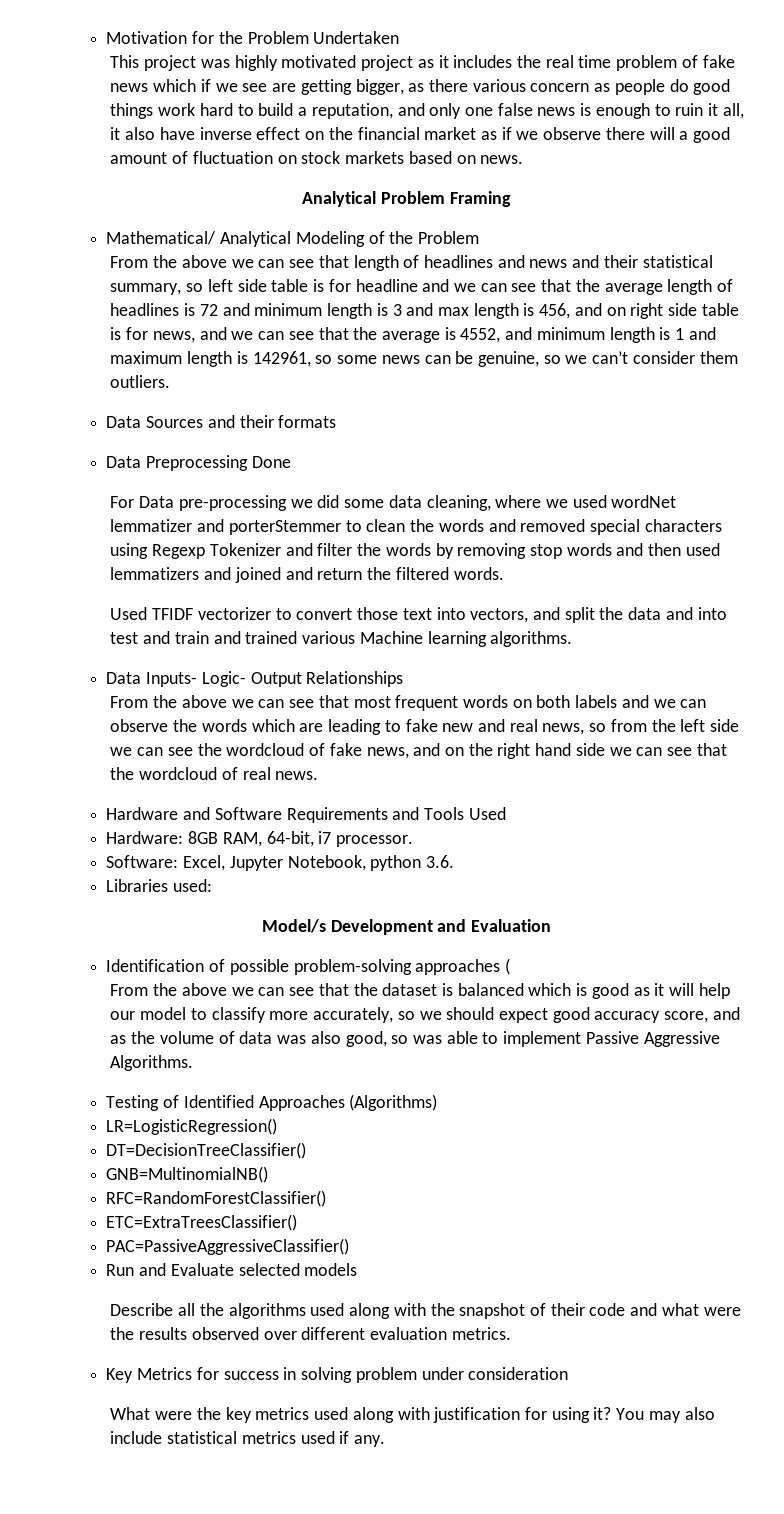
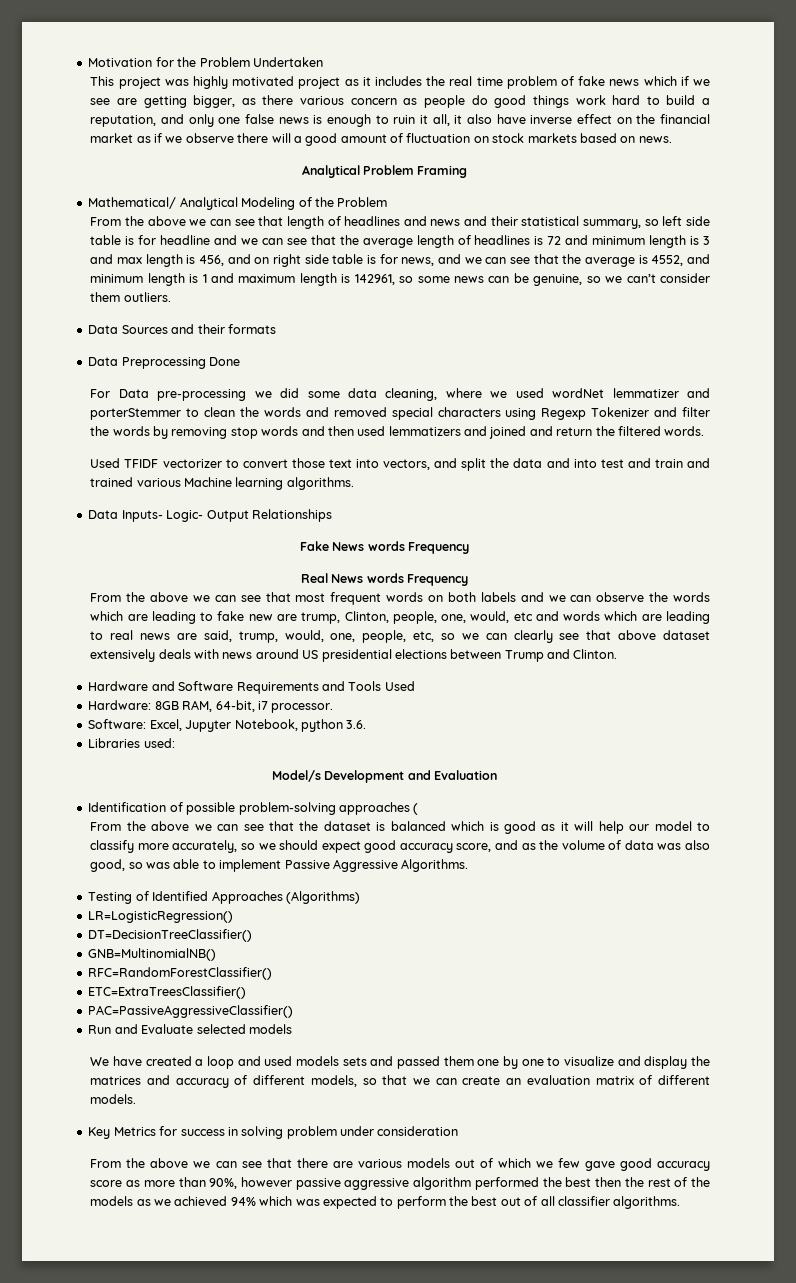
+ Fake News words Frequency
+ Real News words Frequency
- From the above we can see that most frequent words on both labels and we can observe the words which are leading to fake new and real news, so from the left side we can see the wordcloud of fake news, and on the right hand side we can see that the wordcloud of real news.
+ From the above we can see that most frequent words on both labels and we can observe the words which are leading to fake new are trump, Clinton, people, one, would, etc and words which are leading to real news are said, trump, would, one, people, etc, so we can clearly see that above dataset extensively deals with news around US presidential elections between Trump and Clinton.
- Describe all the algorithms used along with the snapshot of their code and what were the results observed over different evaluation metrics.
+ We have created a loop and used models sets and passed them one by one to visualize and display the matrices and accuracy of different models, so that we can create an evaluation matrix of different models.
- What were the key metrics used along with justification for using it? You may also include statistical metrics used if any.
+ From the above we can see that there are various models out of which we few gave good accuracy score as more than 90%, however passive aggressive algorithm performed the best then the rest of the models as we achieved 94% which was expected to perform the best out of all classifier algorithms.

